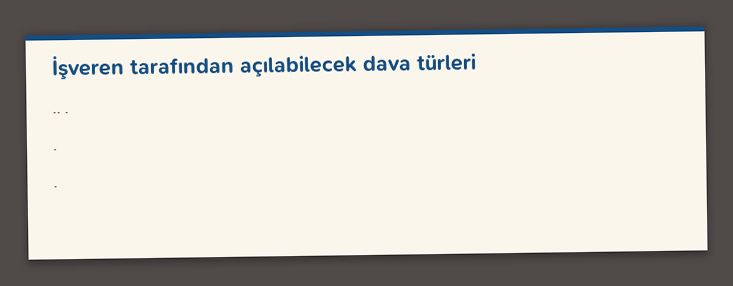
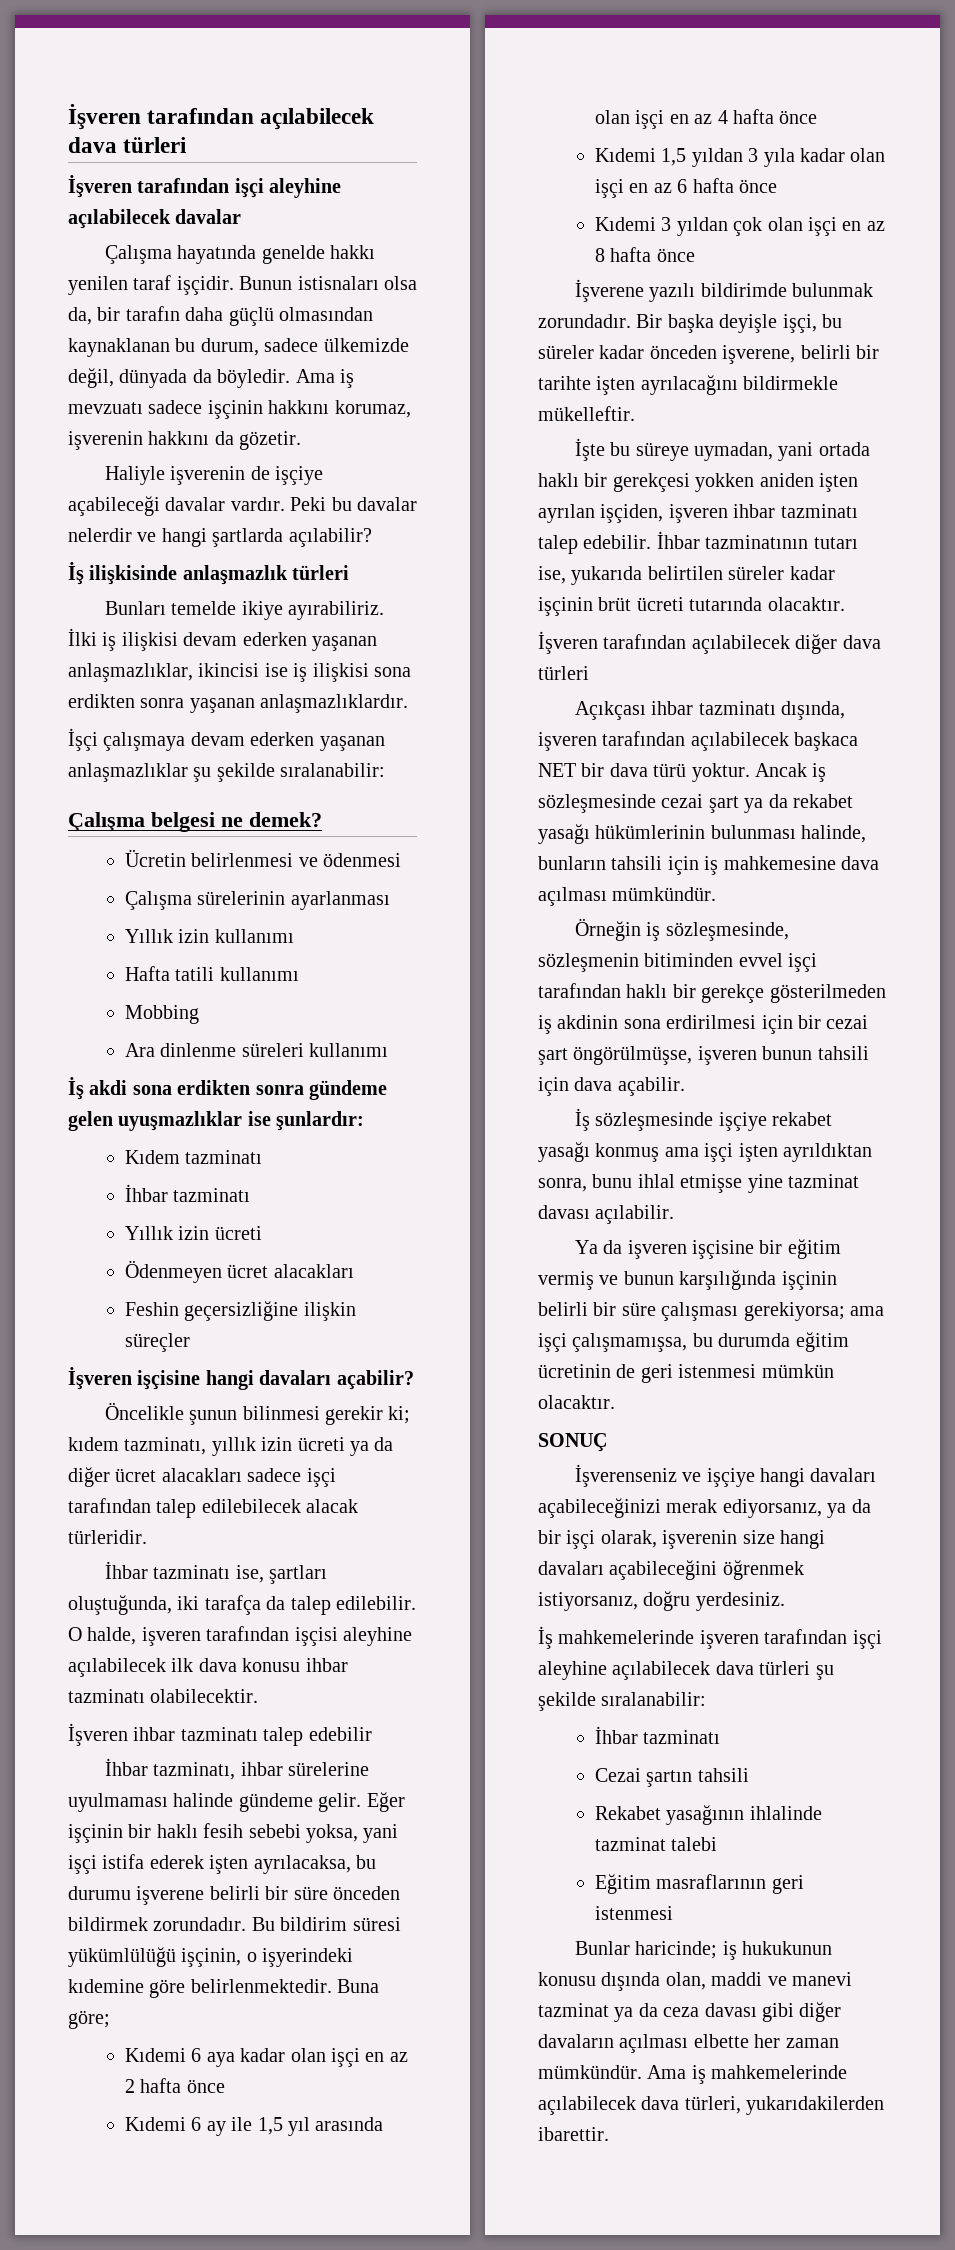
- .. .
- .
- .
+ İşveren tarafından işçi aleyhine açılabilecek davalar
+ Çalışma hayatında genelde hakkı yenilen taraf işçidir. Bunun istisnaları olsa da, bir tarafın daha güçlü olmasından kaynaklanan bu durum, sadece ülkemizde değil, dünyada da böyledir. Ama iş mevzuatı sadece işçinin hakkını korumaz, işverenin hakkını da gözetir.
+ Haliyle işverenin de işçiye açabileceği davalar vardır. Peki bu davalar nelerdir ve hangi şartlarda açılabilir?
+ İş ilişkisinde anlaşmazlık türleri
+ Bunları temelde ikiye ayırabiliriz. İlki iş ilişkisi devam ederken yaşanan anlaşmazlıklar, ikincisi ise iş ilişkisi sona erdikten sonra yaşanan anlaşmazlıklardır.
+ İşçi çalışmaya devam ederken yaşanan anlaşmazlıklar şu şekilde sıralanabilir:
+ Çalışma belgesi ne demek?
+ Ücretin belirlenmesi ve ödenmesi
+ Çalışma sürelerinin ayarlanması
+ Yıllık izin kullanımı
+ Hafta tatili kullanımı
+ Mobbing
+ Ara dinlenme süreleri kullanımı
+ İş akdi sona erdikten sonra gündeme gelen uyuşmazlıklar ise şunlardır:
+ Kıdem tazminatı
+ İhbar tazminatı
+ Yıllık izin ücreti
+ Ödenmeyen ücret alacakları
+ Feshin geçersizliğine ilişkin süreçler
+ İşveren işçisine hangi davaları açabilir?
+ Öncelikle şunun bilinmesi gerekir ki; kıdem tazminatı, yıllık izin ücreti ya da diğer ücret alacakları sadece işçi tarafından talep edilebilecek alacak türleridir.
+ İhbar tazminatı ise, şartları oluştuğunda, iki tarafça da talep edilebilir. O halde, işveren tarafından işçisi aleyhine açılabilecek ilk dava konusu ihbar tazminatı olabilecektir.
+ İşveren ihbar tazminatı talep edebilir
+ İhbar tazminatı, ihbar sürelerine uyulmaması halinde gündeme gelir. Eğer işçinin bir haklı fesih sebebi yoksa, yani işçi istifa ederek işten ayrılacaksa, bu durumu işverene belirli bir süre önceden bildirmek zorundadır. Bu bildirim süresi yükümlülüğü işçinin, o işyerindeki kıdemine göre belirlenmektedir. Buna göre;
+ Kıdemi 6 aya kadar olan işçi en az 2 hafta önce
+ Kıdemi 6 ay ile 1,5 yıl arasında olan işçi en az 4 hafta önce
+ Kıdemi 1,5 yıldan 3 yıla kadar olan işçi en az 6 hafta önce
+ Kıdemi 3 yıldan çok olan işçi en az 8 hafta önce
+ İşverene yazılı bildirimde bulunmak zorundadır. Bir başka deyişle işçi, bu süreler kadar önceden işverene, belirli bir tarihte işten ayrılacağını bildirmekle mükelleftir.
+ İşte bu süreye uymadan, yani ortada haklı bir gerekçesi yokken aniden işten ayrılan işçiden, işveren ihbar tazminatı talep edebilir. İhbar tazminatının tutarı ise, yukarıda belirtilen süreler kadar işçinin brüt ücreti tutarında olacaktır.
+ İşveren tarafından açılabilecek diğer dava türleri
+ Açıkçası ihbar tazminatı dışında, işveren tarafından açılabilecek başkaca NET bir dava türü yoktur. Ancak iş sözleşmesinde cezai şart ya da rekabet yasağı hükümlerinin bulunması halinde, bunların tahsili için iş mahkemesine dava açılması mümkündür.
+ Örneğin iş sözleşmesinde, sözleşmenin bitiminden evvel işçi tarafından haklı bir gerekçe gösterilmeden iş akdinin sona erdirilmesi için bir cezai şart öngörülmüşse, işveren bunun tahsili için dava açabilir.
+ İş sözleşmesinde işçiye rekabet yasağı konmuş ama işçi işten ayrıldıktan sonra, bunu ihlal etmişse yine tazminat davası açılabilir.
+ Ya da işveren işçisine bir eğitim vermiş ve bunun karşılığında işçinin belirli bir süre çalışması gerekiyorsa; ama işçi çalışmamışsa, bu durumda eğitim ücretinin de geri istenmesi mümkün olacaktır.
+ SONUÇ
+ İşverenseniz ve işçiye hangi davaları açabileceğinizi merak ediyorsanız, ya da bir işçi olarak, işverenin size hangi davaları açabileceğini öğrenmek istiyorsanız, doğru yerdesiniz.
+ İş mahkemelerinde işveren tarafından işçi aleyhine açılabilecek dava türleri şu şekilde sıralanabilir:
+ İhbar tazminatı
+ Cezai şartın tahsili
+ Rekabet yasağının ihlalinde tazminat talebi
+ Eğitim masraflarının geri istenmesi
+ Bunlar haricinde; iş hukukunun konusu dışında olan, maddi ve manevi tazminat ya da ceza davası gibi diğer davaların açılması elbette her zaman mümkündür. Ama iş mahkemelerinde açılabilecek dava türleri, yukarıdakilerden ibarettir.

